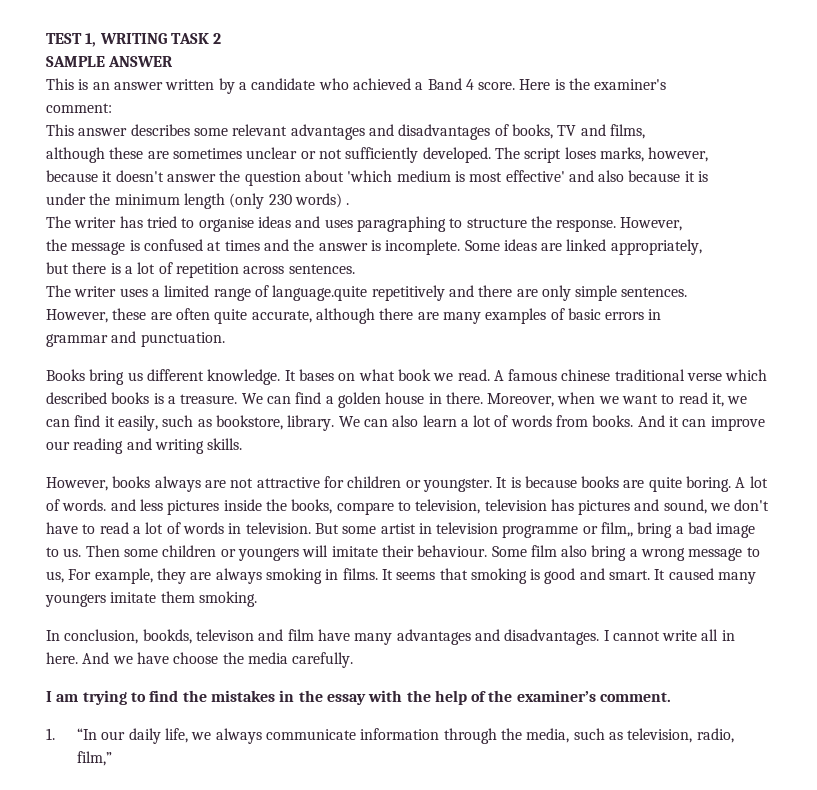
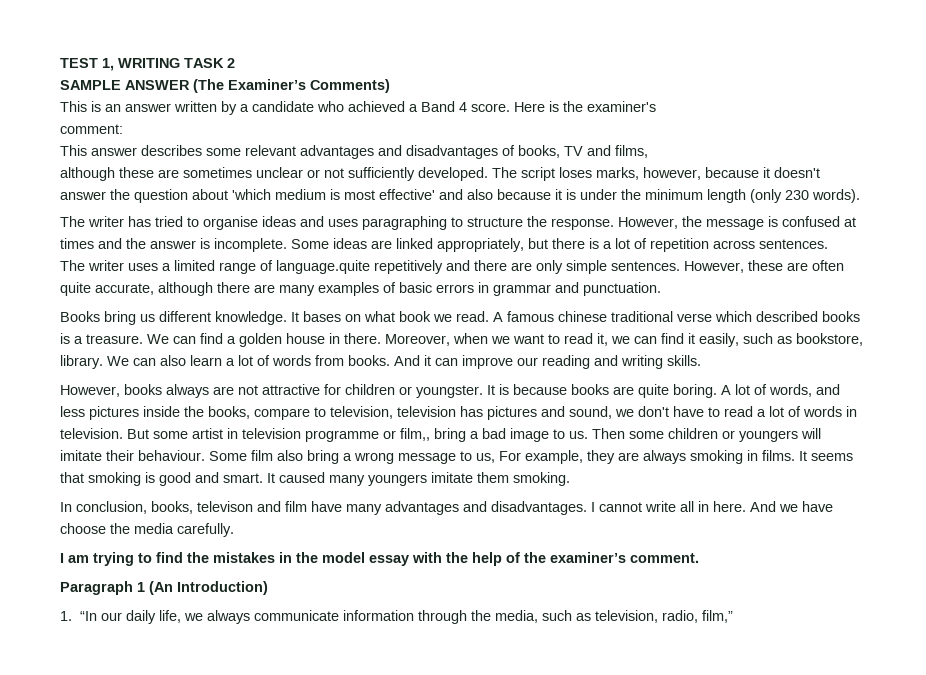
- SAMPLE ANSWER
+ SAMPLE ANSWER (The Examiner’s Comments)
- The script loses marks, however,
- because it doesn't answer the question about 'which medium is most effective' and also because it is
- under the minimum length (only 230 words) .
+ The script loses marks, however, because it doesn't answer the question about 'which medium is most effective' and also because it is under the minimum length (only 230 words).
- The writer has tried to organise ideas and uses paragraphing to structure the response. However,
- the message is confused at times and the answer is incomplete.
+ The writer has tried to organise ideas and uses paragraphing to structure the response. However, the message is confused at times and the answer is incomplete.
- Some ideas are linked appropriately,
- but there is a lot of repetition across sentences.
+ Some ideas are linked appropriately, but there is a lot of repetition across sentences.
- The writer uses a limited range of language.quite repetitively and there are only simple sentences.
- However, these are often quite accurate, although there are many examples of basic errors in
- grammar and punctuation.
+ The writer uses a limited range of language.quite repetitively and there are only simple sentences. However, these are often quite accurate, although there are many examples of basic errors in grammar and punctuation.
- A lot of words. and less pictures inside the books, compare to television, television has pictures and sound, we don't have to read a lot of words in television.
+ A lot of words, and less pictures inside the books, compare to television, television has pictures and sound, we don't have to read a lot of words in television.
- In conclusion, bookds, televison and film have many advantages and disadvantages.
+ In conclusion, books, televison and film have many advantages and disadvantages.
- I am trying to find the mistakes in the essay with the help of the examiner’s comment.
+ I am trying to find the mistakes in the model essay with the help of the examiner’s comment.
+ Paragraph 1 (An Introduction)

